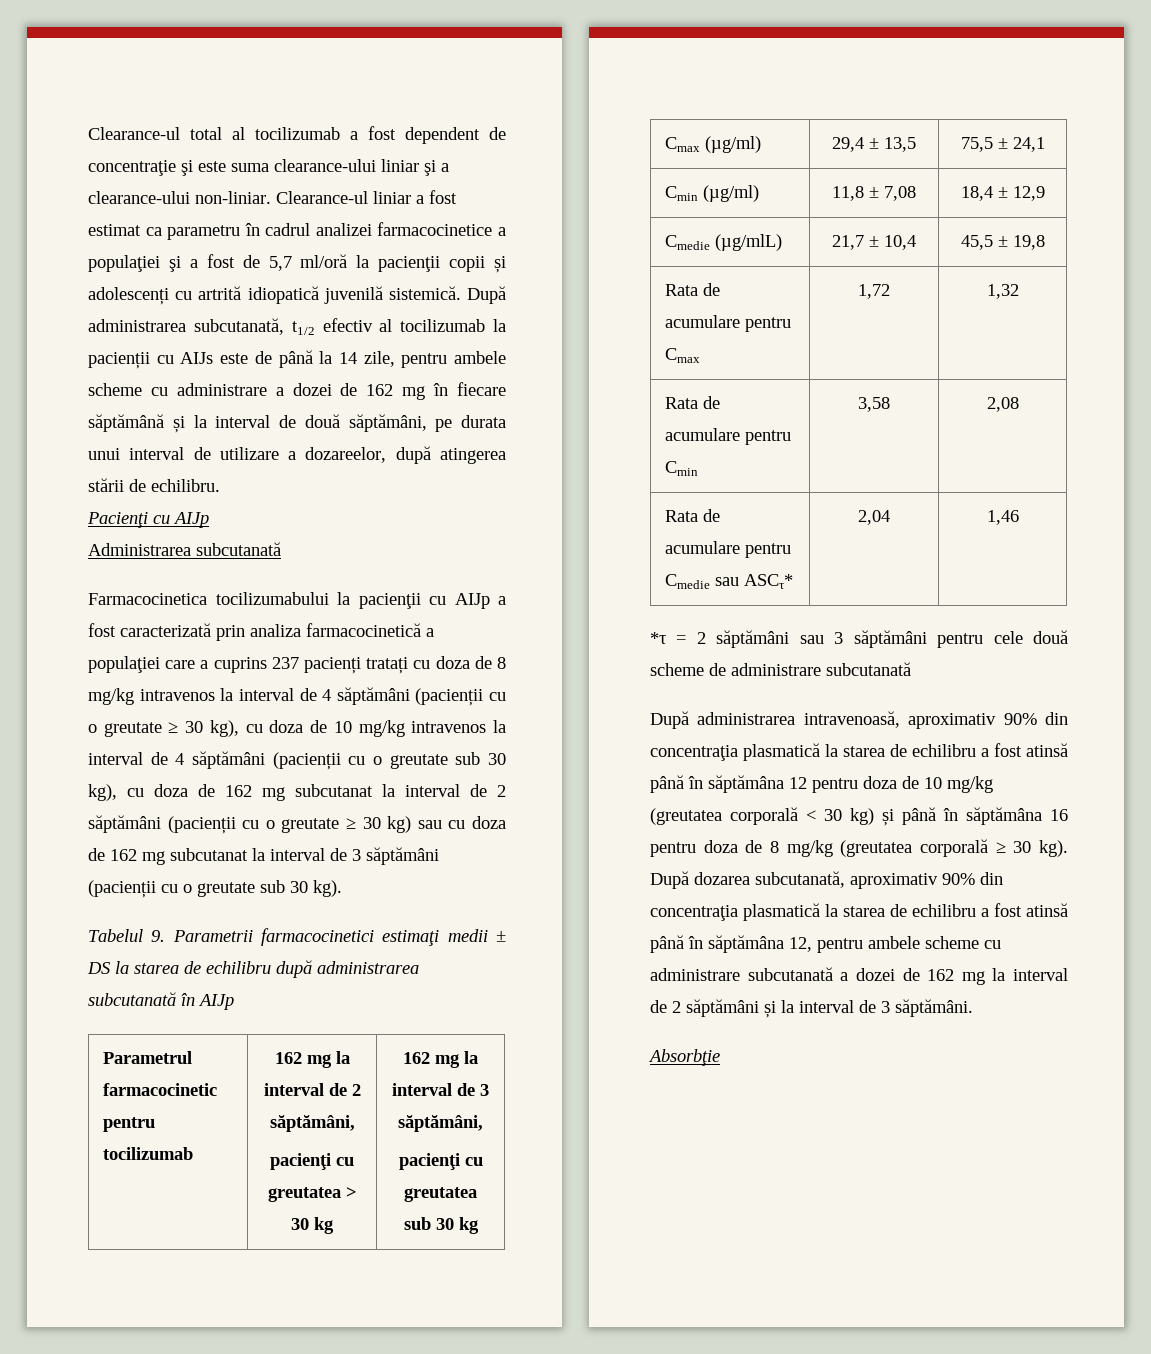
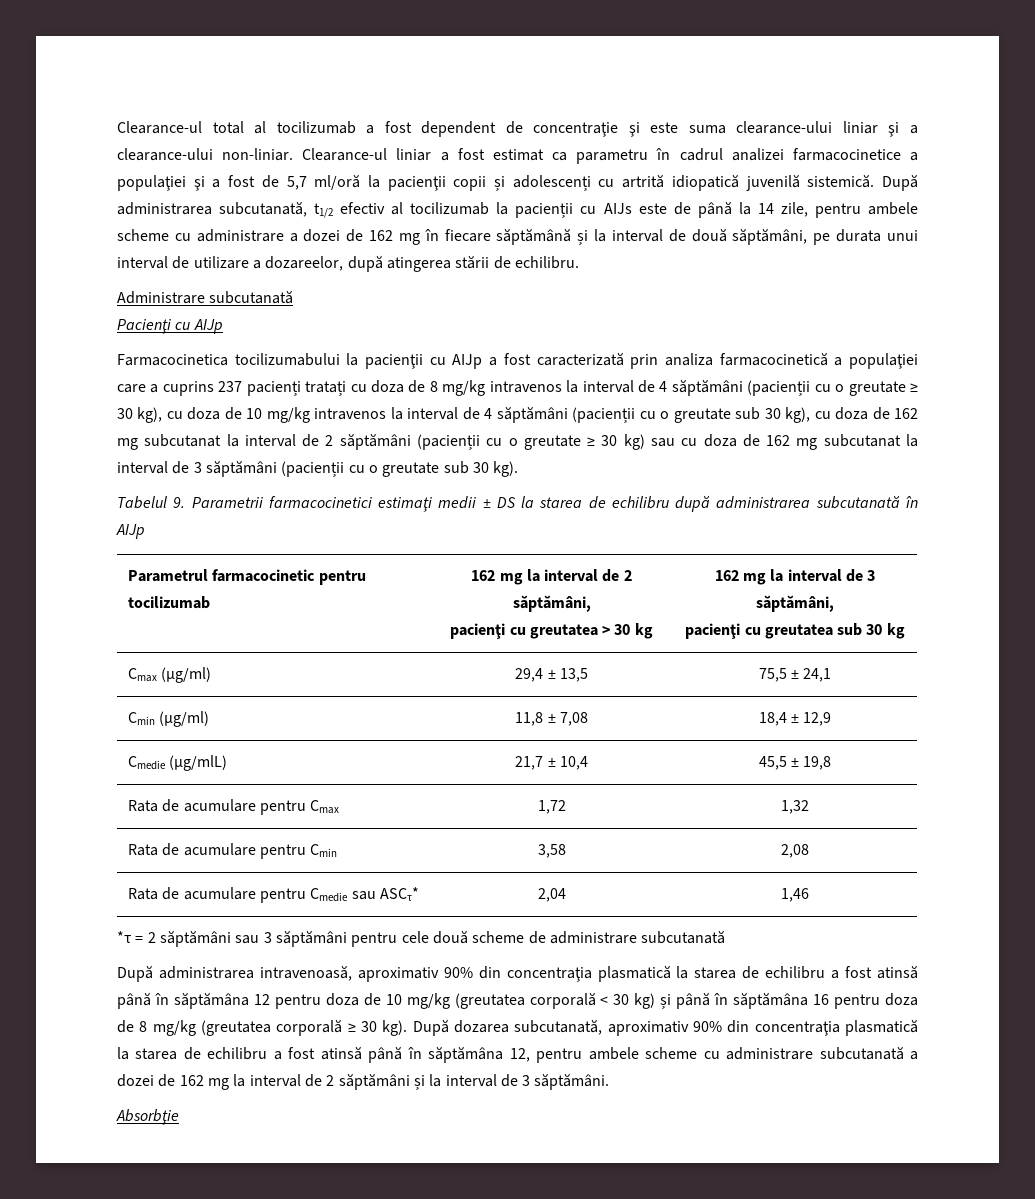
+ Administrare subcutanată
- Administrarea subcutanată

